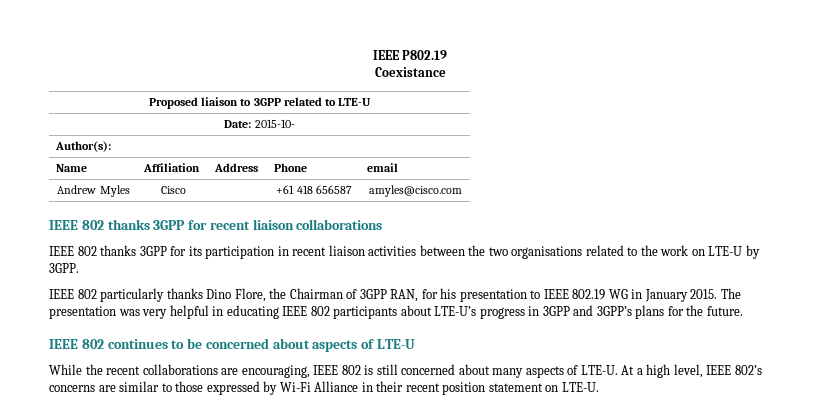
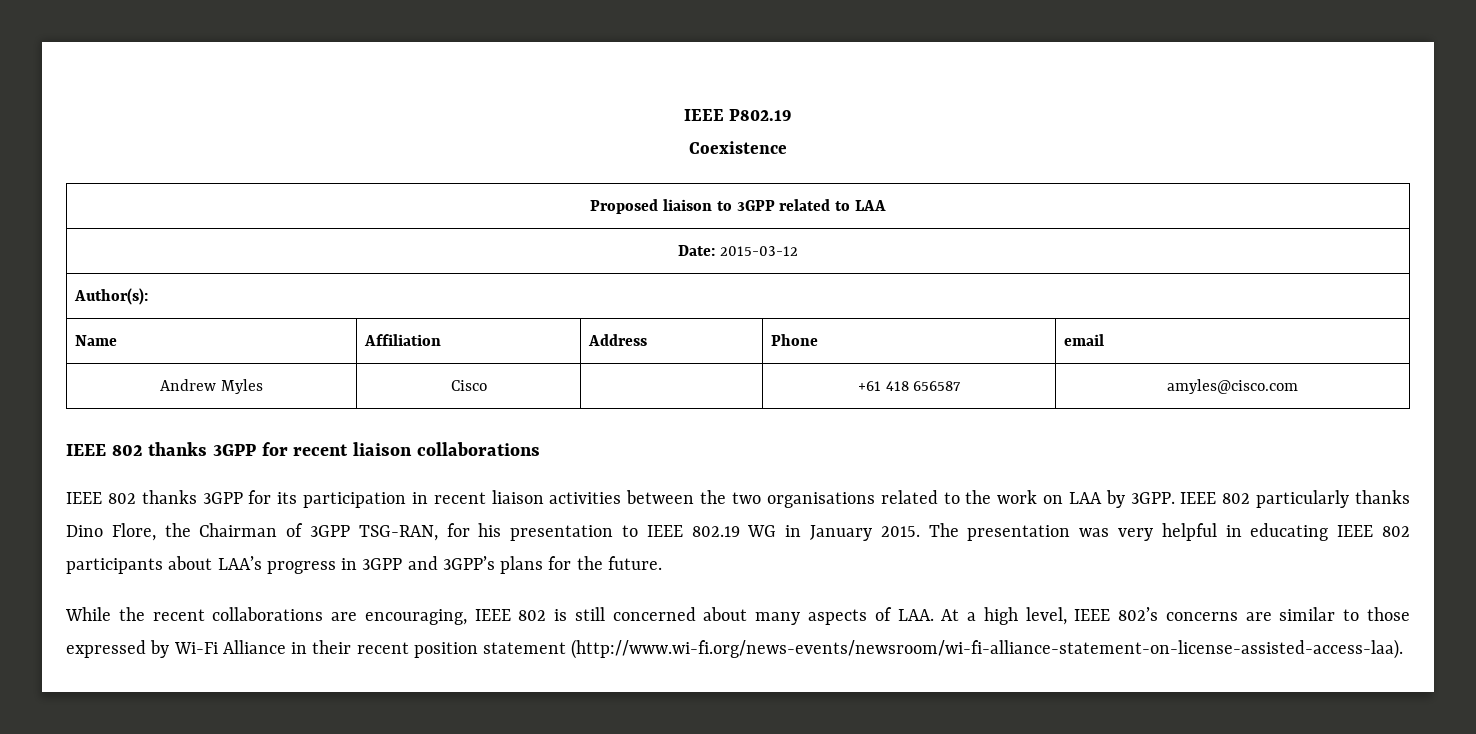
- Coexistance
+ Coexistence
- Proposed liaison to 3GPP related to LTE-U
+ Proposed liaison to 3GPP related to LAA
- Date: 2015-10-
+ Date: 2015-03-12
- IEEE 802 thanks 3GPP for its participation in recent liaison activities between the two organisations related to the work on LTE-U by 3GPP.
- IEEE 802 particularly thanks Dino Flore, the Chairman of 3GPP RAN, for his presentation to IEEE 802.19 WG in January 2015.
+ IEEE 802 thanks 3GPP for its participation in recent liaison activities between the two organisations related to the work on LAA by 3GPP. IEEE 802 particularly thanks Dino Flore, the Chairman of 3GPP TSG-RAN, for his presentation to IEEE 802.19 WG in January 2015.
- The presentation was very helpful in educating IEEE 802 participants about LTE-U’s progress in 3GPP and 3GPP’s plans for the future.
+ The presentation was very helpful in educating IEEE 802 participants about LAA’s progress in 3GPP and 3GPP’s plans for the future.
- IEEE 802 continues to be concerned about aspects of LTE-U
- While the recent collaborations are encouraging, IEEE 802 is still concerned about many aspects of LTE-U. At a high level, IEEE 802’s concerns are similar to those expressed by Wi-Fi Alliance in their recent position statement on LTE-U.
+ While the recent collaborations are encouraging, IEEE 802 is still concerned about many aspects of LAA. At a high level, IEEE 802’s concerns are similar to those expressed by Wi-Fi Alliance in their recent position statement (http://www.wi-fi.org/news-events/newsroom/wi-fi-alliance-statement-on-license-assisted-access-laa).

